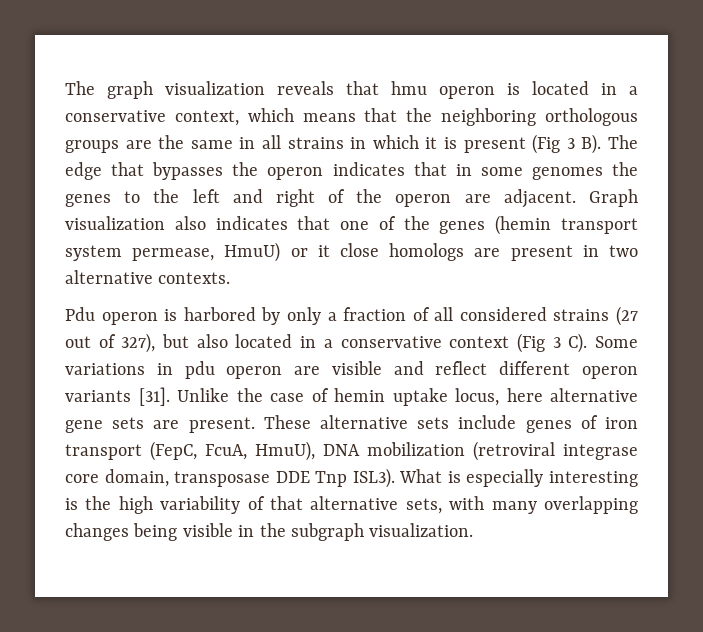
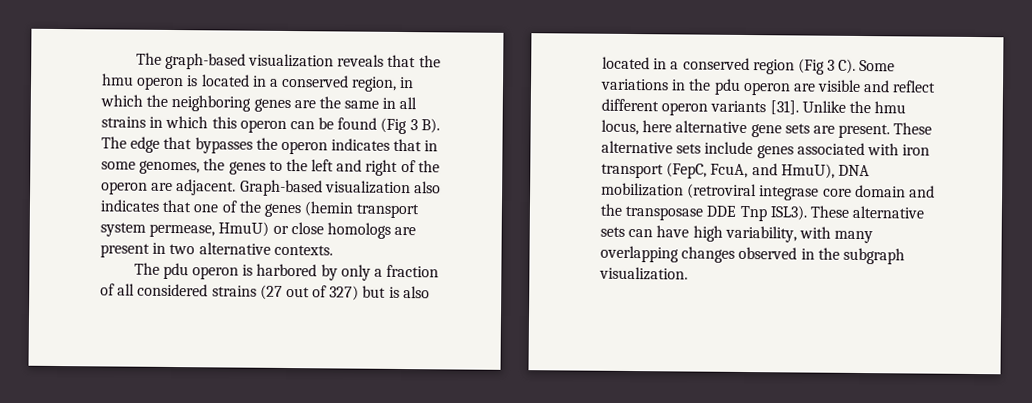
- The graph visualization reveals that hmu operon is located in a conservative context, which means that the neighboring orthologous groups are the same in all strains in which it is present (Fig 3 B). The edge that bypasses the operon indicates that in some genomes the genes to the left and right of the operon are adjacent.
+ The graph-based visualization reveals that the hmu operon is located in a conserved region, in which the neighboring genes are the same in all strains in which this operon can be found (Fig 3 B). The edge that bypasses the operon indicates that in some genomes, the genes to the left and right of the operon are adjacent.
- Graph visualization also indicates that one of the genes (hemin transport system permease, HmuU) or it close homologs are present in two alternative contexts.
+ Graph-based visualization also indicates that one of the genes (hemin transport system permease, HmuU) or close homologs are present in two alternative contexts.
- Pdu operon is harbored by only a fraction of all considered strains (27 out of 327), but also located in a conservative context (Fig 3 C). Some variations in pdu operon are visible and reflect different operon variants [31].
+ The pdu operon is harbored by only a fraction of all considered strains (27 out of 327) but is also located in a conserved region (Fig 3 C). Some variations in the pdu operon are visible and reflect different operon variants [31].
- Unlike the case of hemin uptake locus, here alternative gene sets are present.
+ Unlike the hmu locus, here alternative gene sets are present.
- These alternative sets include genes of iron transport (FepC, FcuA, HmuU), DNA mobilization (retroviral integrase core domain, transposase DDE Tnp ISL3).
+ These alternative sets include genes associated with iron transport (FepC, FcuA, and HmuU), DNA mobilization (retroviral integrase core domain and the transposase DDE Tnp ISL3).
- What is especially interesting is the high variability of that alternative sets, with many overlapping changes being visible in the subgraph visualization.
+ These alternative sets can have high variability, with many overlapping changes observed in the subgraph visualization.

